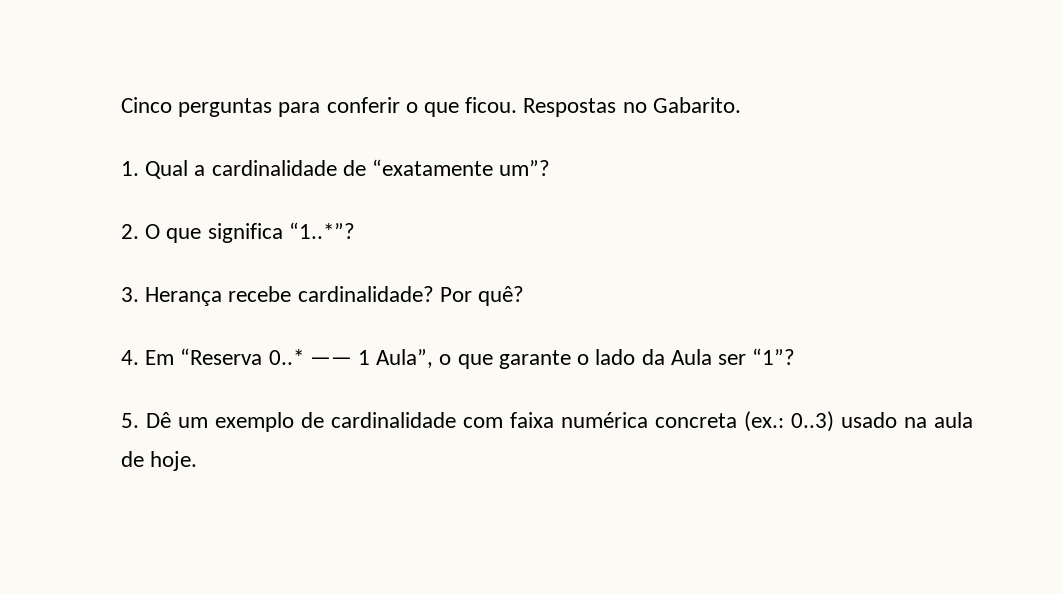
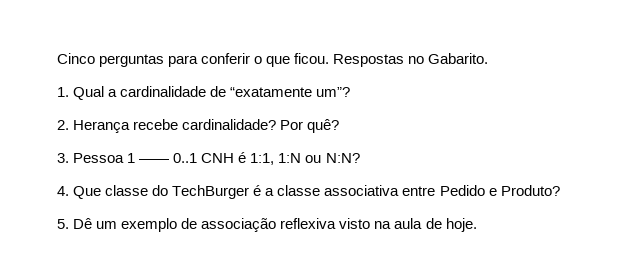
- 2. O que significa “1..*”?
- 3. Herança recebe cardinalidade?
+ 2. Herança recebe cardinalidade?
- 4. Em “Reserva 0..* —— 1 Aula”, o que garante o lado da Aula ser “1”?
+ 3. Pessoa 1 —— 0..1 CNH é 1:1, 1:N ou N:N?
+ 4. Que classe do TechBurger é a classe associativa entre Pedido e Produto?
- 5. Dê um exemplo de cardinalidade com faixa numérica concreta (ex.: 0..3) usado na aula de hoje.
+ 5. Dê um exemplo de associação reflexiva visto na aula de hoje.

